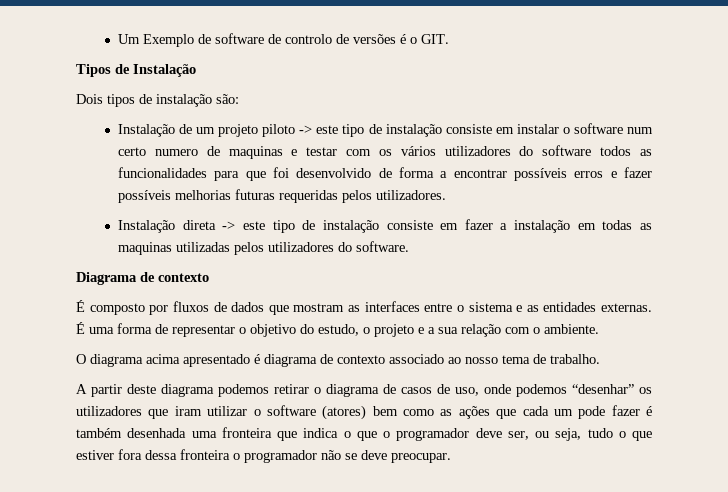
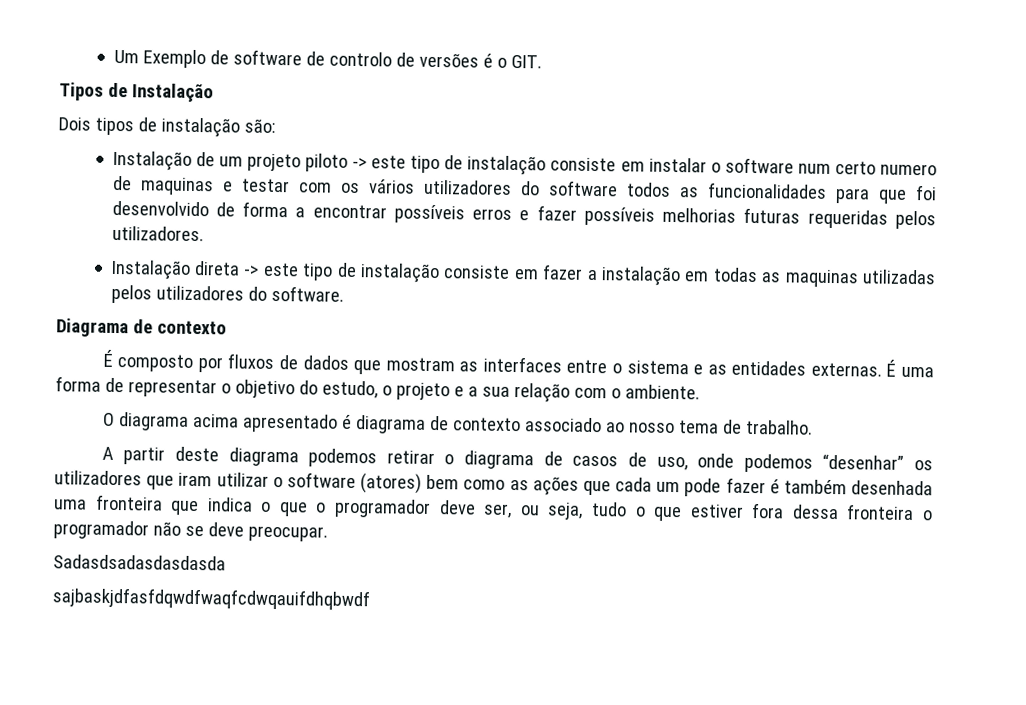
+ Sadasdsadasdasdasda
+ sajbaskjdfasfdqwdfwaqfcdwqauifdhqbwdf

